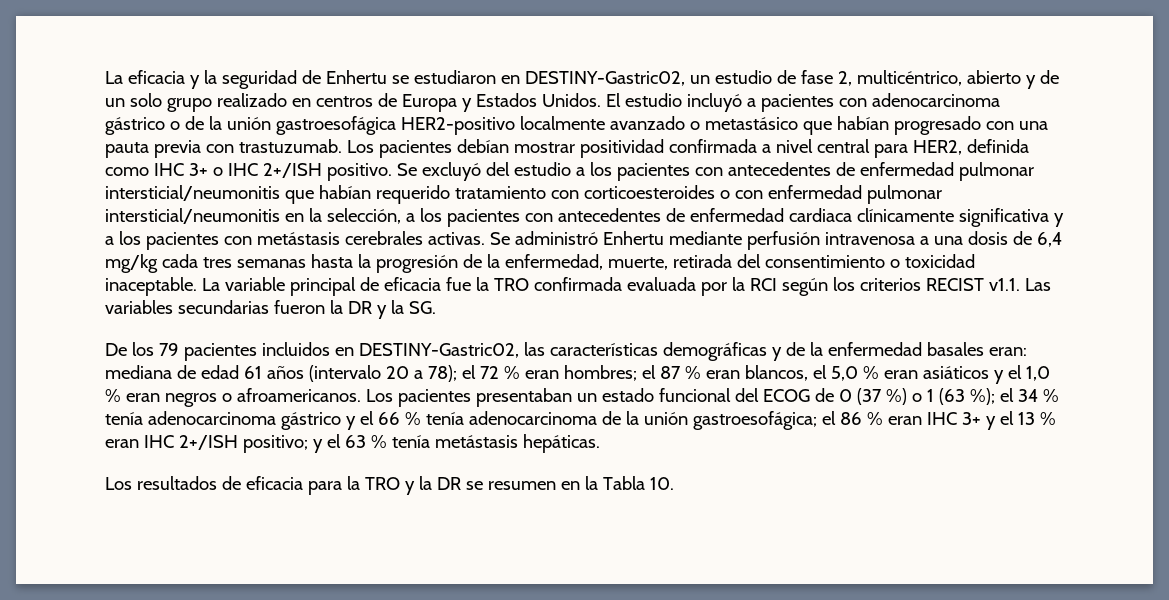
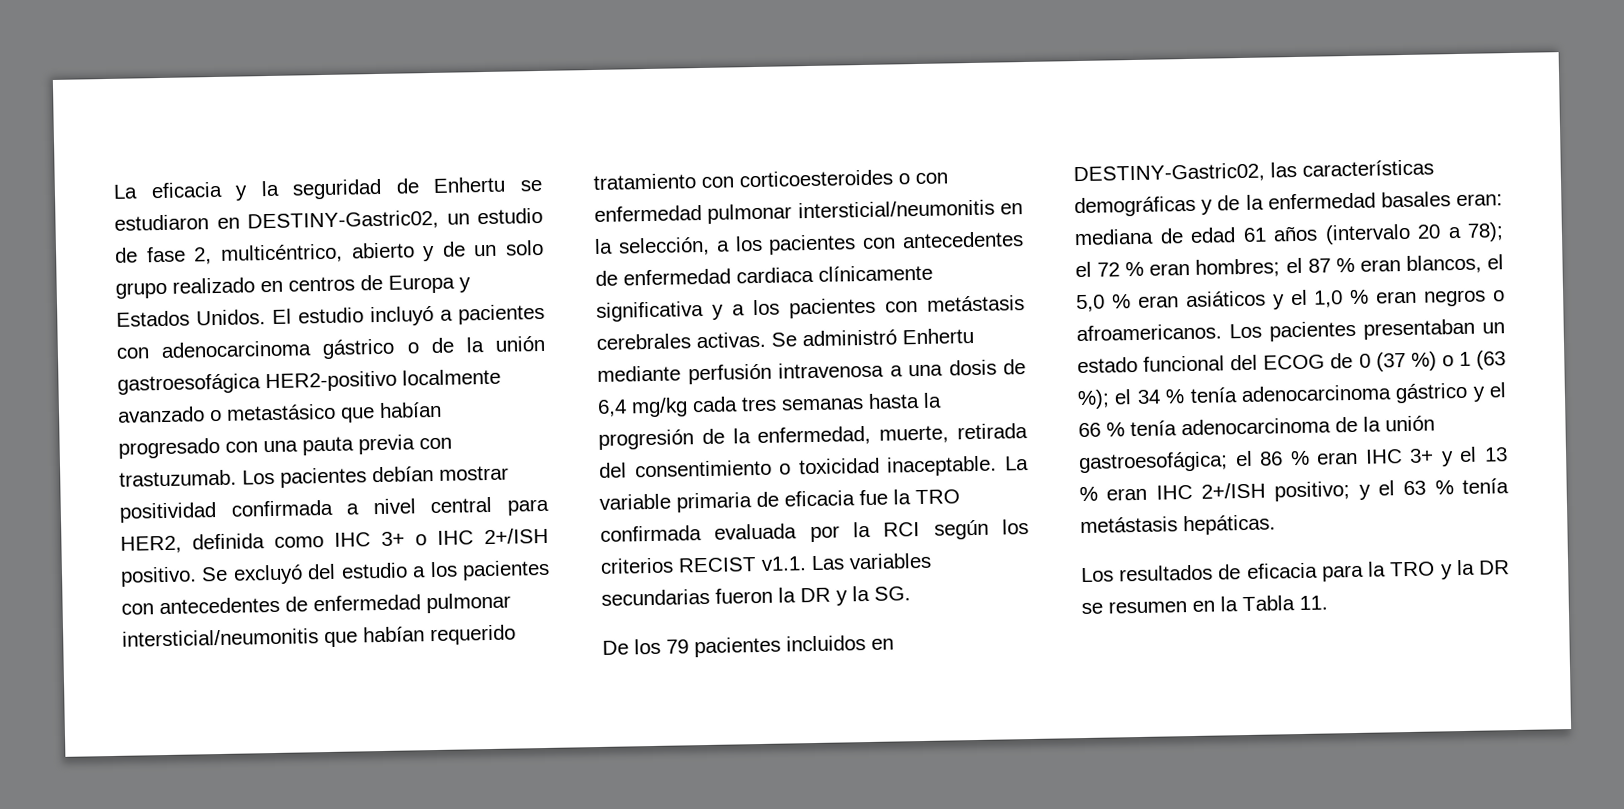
- La variable principal de eficacia fue la TRO confirmada evaluada por la RCI según los criterios RECIST v1.1. Las variables secundarias fueron la DR y la SG.
+ La variable primaria de eficacia fue la TRO confirmada evaluada por la RCI según los criterios RECIST v1.1. Las variables secundarias fueron la DR y la SG.
- Los resultados de eficacia para la TRO y la DR se resumen en la Tabla 10.
+ Los resultados de eficacia para la TRO y la DR se resumen en la Tabla 11.

